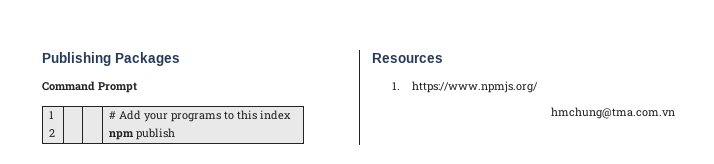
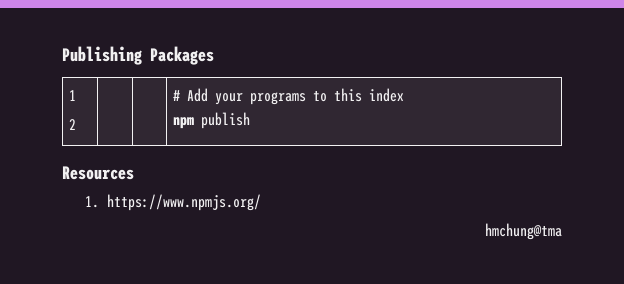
- Command Prompt
- hmchung@tma.com.vn
+ hmchung@tma

